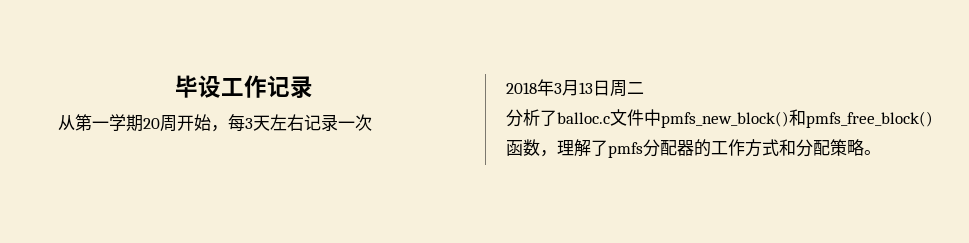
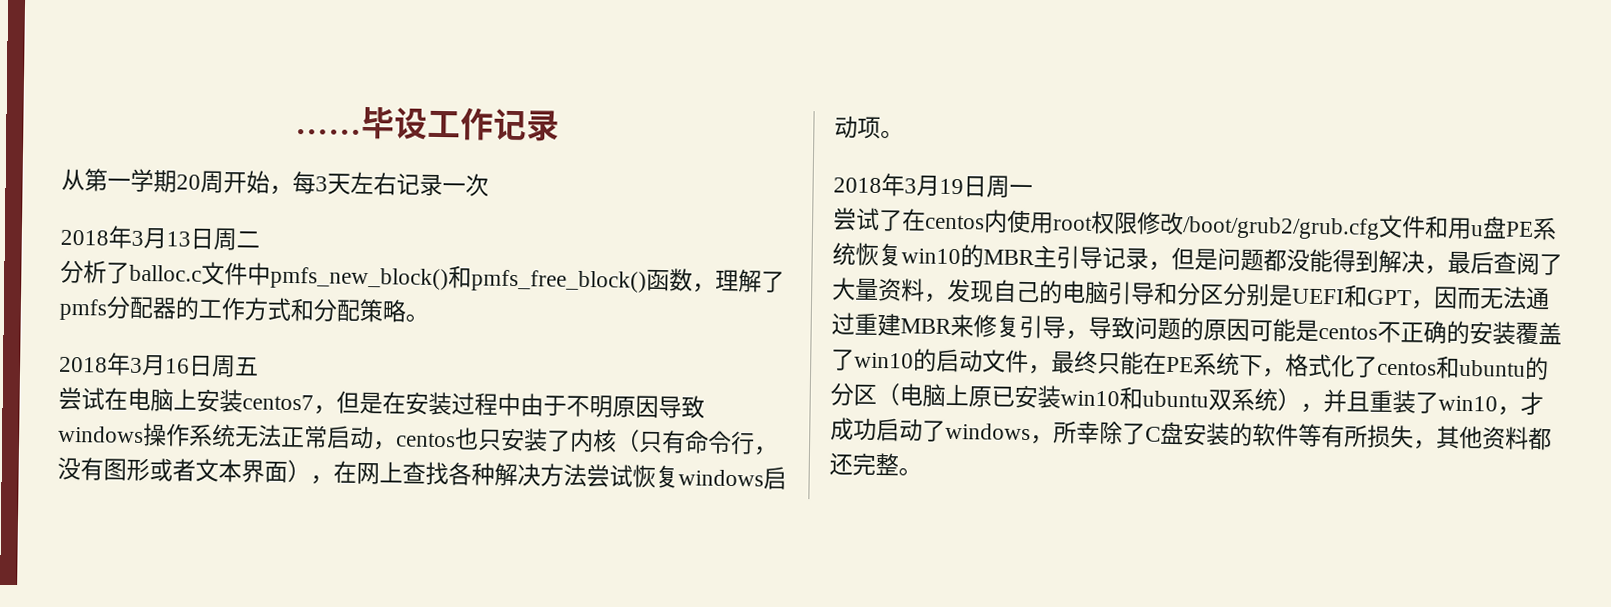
+ ……
+ 2018年3月16日周五
+ 尝试在电脑上安装centos7，但是在安装过程中由于不明原因导致windows操作系统无法正常启动，centos也只安装了内核（只有命令行，没有图形或者文本界面），在网上查找各种解决方法尝试恢复windows启动项。
+ 2018年3月19日周一
+ 尝试了在centos内使用root权限修改/boot/grub2/grub.cfg文件和用u盘PE系统恢复win10的MBR主引导记录，但是问题都没能得到解决，最后查阅了大量资料，发现自己的电脑引导和分区分别是UEFI和GPT，因而无法通过重建MBR来修复引导，导致问题的原因可能是centos不正确的安装覆盖了win10的启动文件，最终只能在PE系统下，格式化了centos和ubuntu的分区（电脑上原已安装win10和ubuntu双系统），并且重装了win10，才成功启动了windows，所幸除了C盘安装的软件等有所损失，其他资料都还完整。

